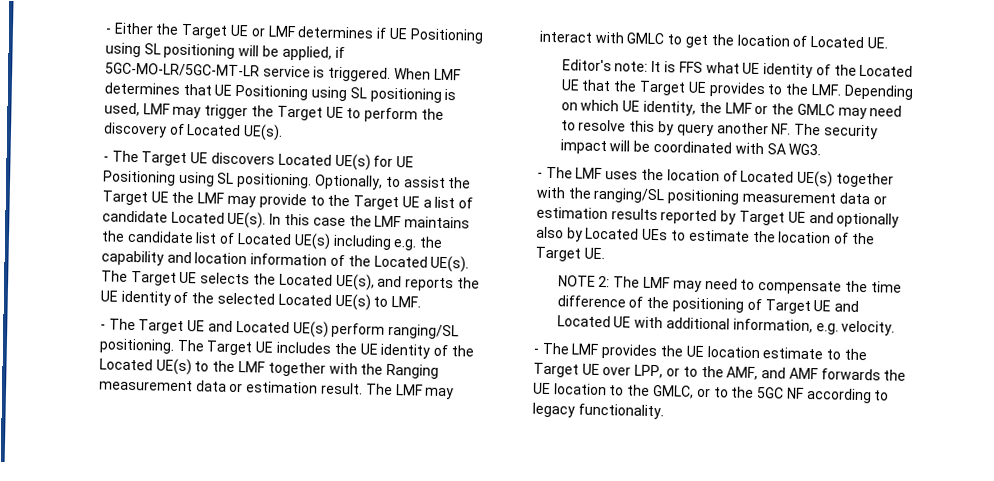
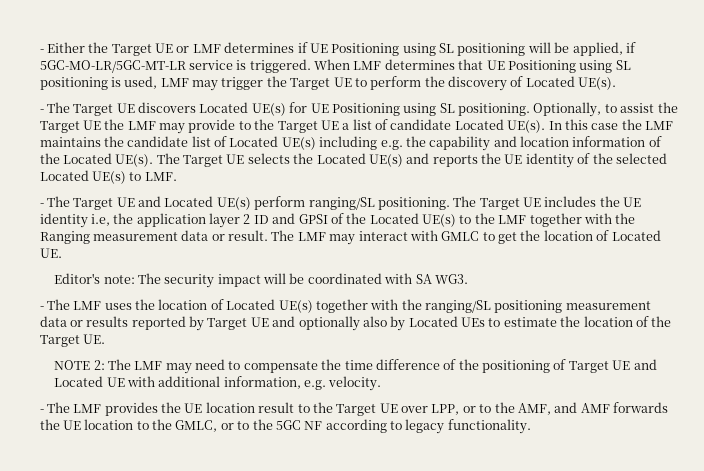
- The Target UE selects the Located UE(s), and reports the UE identity of the selected Located UE(s) to LMF.
+ The Target UE selects the Located UE(s) and reports the UE identity of the selected Located UE(s) to LMF.
- The Target UE includes the UE identity of the Located UE(s) to the LMF together with the Ranging measurement data or estimation result.
+ The Target UE includes the UE identity i.e, the application layer 2 ID and GPSI of the Located UE(s) to the LMF together with the Ranging measurement data or result.
- Editor's note: It is FFS what UE identity of the Located UE that the Target UE provides to the LMF. Depending on which UE identity, the LMF or the GMLC may need to resolve this by query another NF. The security impact will be coordinated with SA WG3.
+ Editor's note: The security impact will be coordinated with SA WG3.
- - The LMF uses the location of Located UE(s) together with the ranging/SL positioning measurement data or estimation results reported by Target UE and optionally also by Located UEs to estimate the location of the Target UE.
+ - The LMF uses the location of Located UE(s) together with the ranging/SL positioning measurement data or results reported by Target UE and optionally also by Located UEs to estimate the location of the Target UE.
- - The LMF provides the UE location estimate to the Target UE over LPP, or to the AMF, and AMF forwards the UE location to the GMLC, or to the 5GC NF according to legacy functionality.
+ - The LMF provides the UE location result to the Target UE over LPP, or to the AMF, and AMF forwards the UE location to the GMLC, or to the 5GC NF according to legacy functionality.

